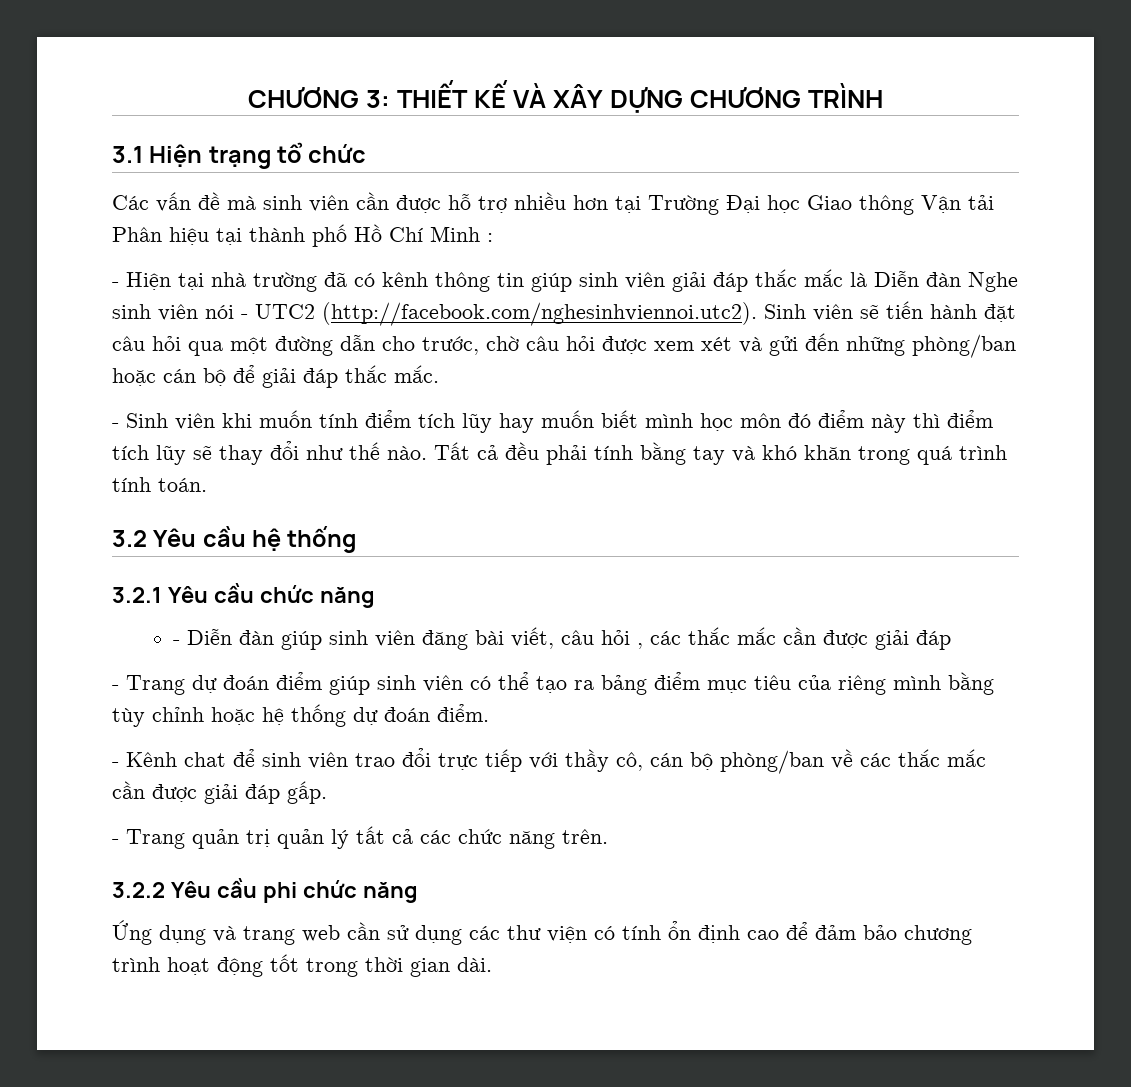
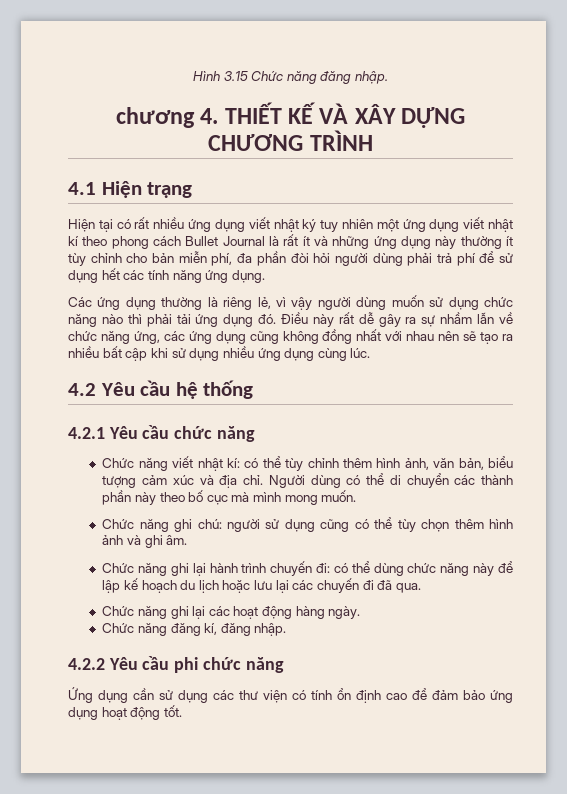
- CHƯƠNG 3: THIẾT KẾ VÀ XÂY DỰNG CHƯƠNG TRÌNH
+ Hình 3.15 Chức năng đăng nhập.
+ chương 4. THIẾT KẾ VÀ XÂY DỰNG CHƯƠNG TRÌNH
- 3.1 Hiện trạng tổ chức
- Các vấn đề mà sinh viên cần được hỗ trợ nhiều hơn tại Trường Đại học Giao thông Vận tải Phân hiệu tại thành phố Hồ Chí Minh :
- - Hiện tại nhà trường đã có kênh thông tin giúp sinh viên giải đáp thắc mắc là Diễn đàn Nghe sinh viên nói - UTC2 (http://facebook.com/nghesinhviennoi.utc2). Sinh viên sẽ tiến hành đặt câu hỏi qua một đường dẫn cho trước, chờ câu hỏi được xem xét và gửi đến những phòng/ban hoặc cán bộ để giải đáp thắc mắc.
- - Sinh viên khi muốn tính điểm tích lũy hay muốn biết mình học môn đó điểm này thì điểm tích lũy sẽ thay đổi như thế nào. Tất cả đều phải tính bằng tay và khó khăn trong quá trình tính toán.
- 3.2 Yêu cầu hệ thống
+ 4.1 Hiện trạng
+ Hiện tại có rất nhiều ứng dụng viết nhật ký tuy nhiên một ứng dụng viết nhật kí theo phong cách Bullet Journal là rất ít và những ứng dụng này thường ít tùy chỉnh cho bản miễn phí, đa phần đòi hỏi người dùng phải trả phí để sử dụng hết các tính năng ứng dụng.
+ Các ứng dụng thường là riêng lẻ, vì vậy người dùng muốn sử dụng chức năng nào thì phải tải ứng dụng đó. Điều này rất dễ gây ra sự nhầm lẫn về chức năng ứng, các ứng dụng cũng không đồng nhất với nhau nên sẽ tạo ra nhiều bất cập khi sử dụng nhiều ứng dụng cùng lúc.
+ 4.2 Yêu cầu hệ thống
- 3.2.1 Yêu cầu chức năng
+ 4.2.1 Yêu cầu chức năng
- - Diễn đàn giúp sinh viên đăng bài viết, câu hỏi , các thắc mắc cần được giải đáp
- - Trang dự đoán điểm giúp sinh viên có thể tạo ra bảng điểm mục tiêu của riêng mình bằng tùy chỉnh hoặc hệ thống dự đoán điểm.
- - Kênh chat để sinh viên trao đổi trực tiếp với thầy cô, cán bộ phòng/ban về các thắc mắc cần được giải đáp gấp.
- - Trang quản trị quản lý tất cả các chức năng trên.
- 3.2.2 Yêu cầu phi chức năng
+ Chức năng viết nhật kí: có thể tùy chỉnh thêm hình ảnh, văn bản, biểu tượng cảm xúc và địa chỉ. Người dùng có thể di chuyển các thành phần này theo bố cục mà mình mong muốn.
+ Chức năng ghi chú: người sử dụng cũng có thể tùy chọn thêm hình ảnh và ghi âm.
+ Chức năng ghi lại hành trình chuyến đi: có thể dùng chức năng này để lập kế hoạch du lịch hoặc lưu lại các chuyến đi đã qua.
+ Chức năng ghi lại các hoạt động hàng ngày.
+ Chức năng đăng kí, đăng nhập.
+ 4.2.2 Yêu cầu phi chức năng
- Ứng dụng và trang web cần sử dụng các thư viện có tính ổn định cao để đảm bảo chương trình hoạt động tốt trong thời gian dài.
+ Ứng dụng cần sử dụng các thư viện có tính ổn định cao để đảm bảo ứng dụng hoạt động tốt.

